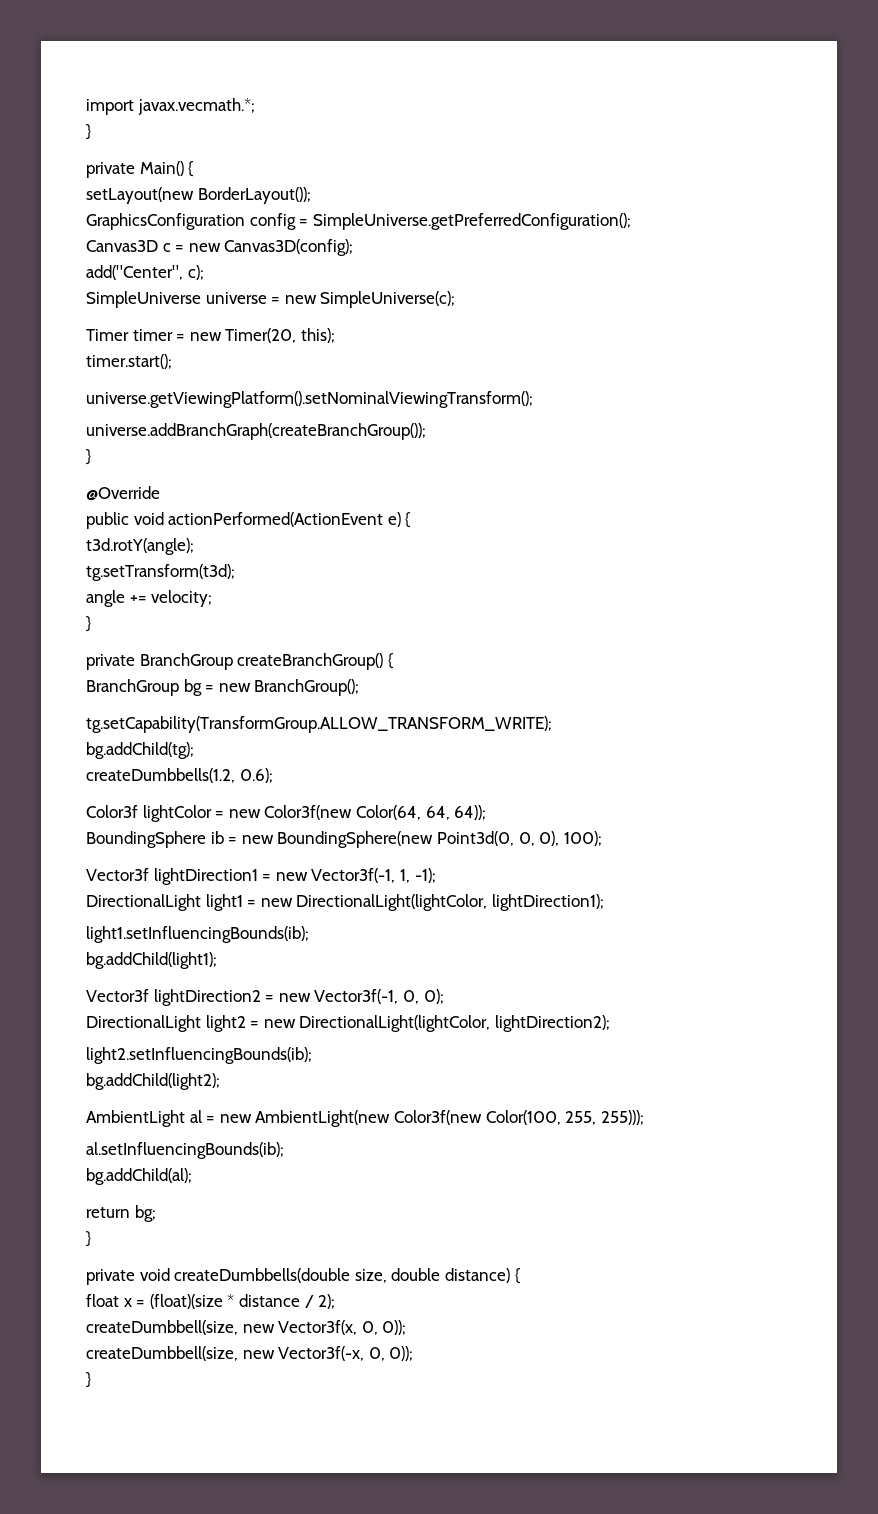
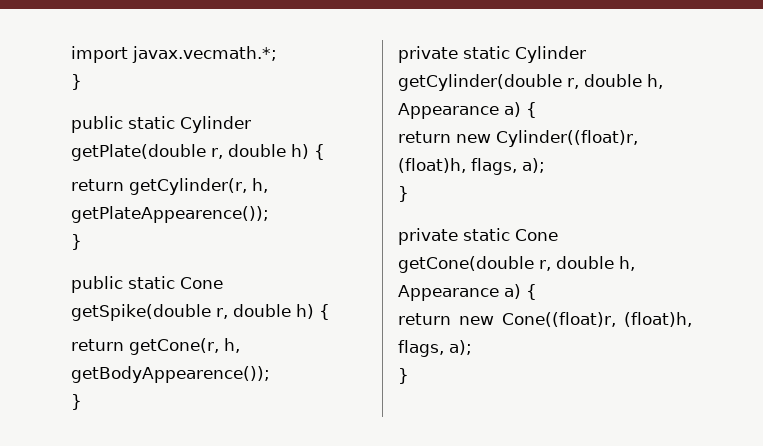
- private Main() {
- setLayout(new BorderLayout());
- GraphicsConfiguration config = SimpleUniverse.getPreferredConfiguration();
- Canvas3D c = new Canvas3D(config);
- add("Center", c);
- SimpleUniverse universe = new SimpleUniverse(c);
- Timer timer = new Timer(20, this);
- timer.start();
- universe.getViewingPlatform().setNominalViewingTransform();
- universe.addBranchGraph(createBranchGroup());
+ public static Cylinder getPlate(double r, double h) {
+ return getCylinder(r, h, getPlateAppearence());
  }
- @Override
- public void actionPerformed(ActionEvent e) {
- t3d.rotY(angle);
- tg.setTransform(t3d);
- angle += velocity;
+ public static Cone getSpike(double r, double h) {
+ return getCone(r, h, getBodyAppearence());
  }
- private BranchGroup createBranchGroup() {
- BranchGroup bg = new BranchGroup();
- tg.setCapability(TransformGroup.ALLOW_TRANSFORM_WRITE);
- bg.addChild(tg);
- createDumbbells(1.2, 0.6);
- Color3f lightColor = new Color3f(new Color(64, 64, 64));
- BoundingSphere ib = new BoundingSphere(new Point3d(0, 0, 0), 100);
- Vector3f lightDirection1 = new Vector3f(-1, 1, -1);
- DirectionalLight light1 = new DirectionalLight(lightColor, lightDirection1);
- light1.setInfluencingBounds(ib);
- bg.addChild(light1);
- Vector3f lightDirection2 = new Vector3f(-1, 0, 0);
- DirectionalLight light2 = new DirectionalLight(lightColor, lightDirection2);
- light2.setInfluencingBounds(ib);
- bg.addChild(light2);
- AmbientLight al = new AmbientLight(new Color3f(new Color(100, 255, 255)));
- al.setInfluencingBounds(ib);
- bg.addChild(al);
- return bg;
+ private static Cylinder getCylinder(double r, double h, Appearance a) {
+ return new Cylinder((float)r, (float)h, flags, a);
  }
- private void createDumbbells(double size, double distance) {
- float x = (float)(size * distance / 2);
- createDumbbell(size, new Vector3f(x, 0, 0));
- createDumbbell(size, new Vector3f(-x, 0, 0));
+ private static Cone getCone(double r, double h, Appearance a) {
+ return new Cone((float)r, (float)h, flags, a);

